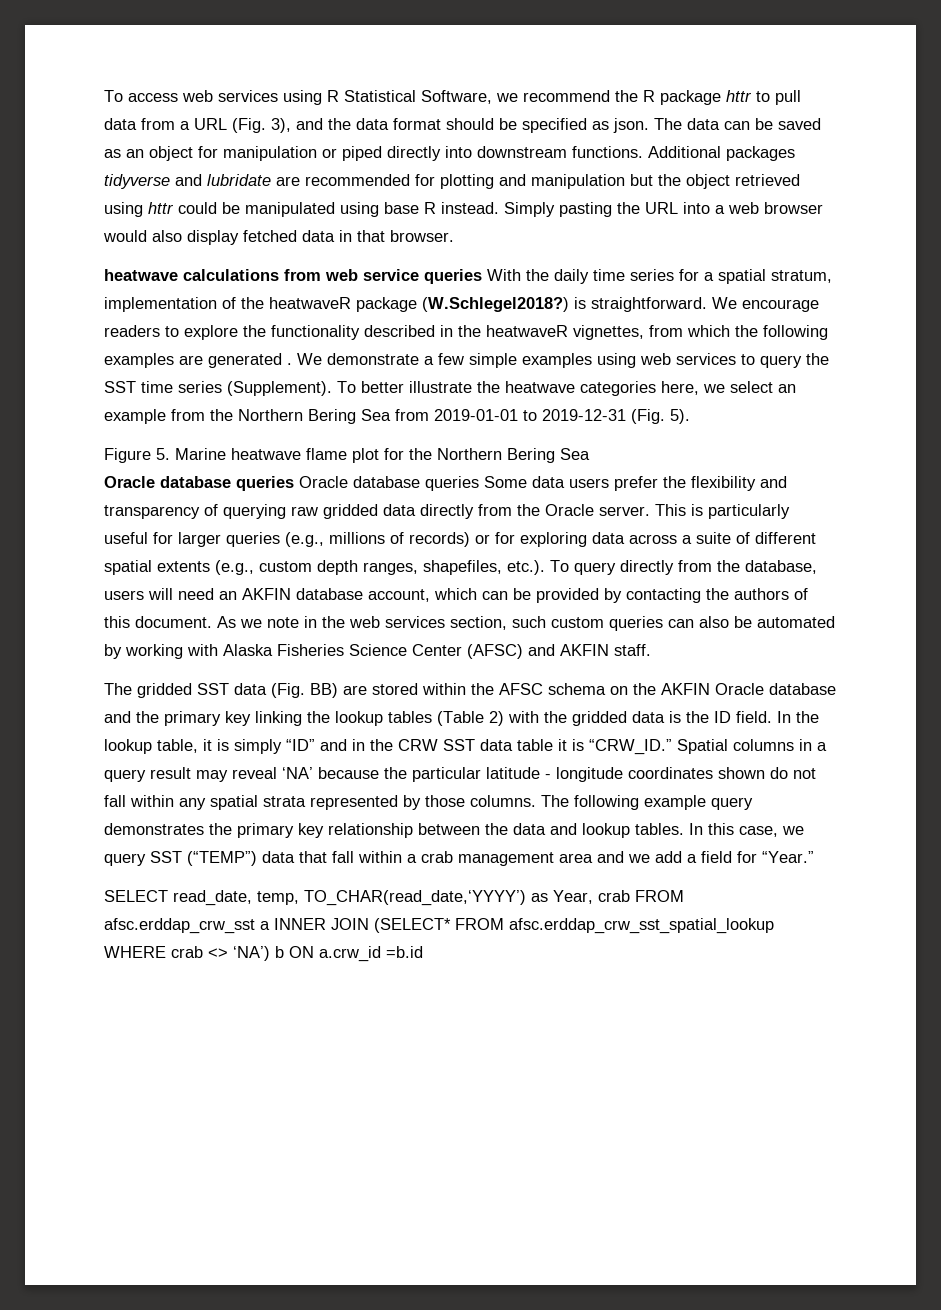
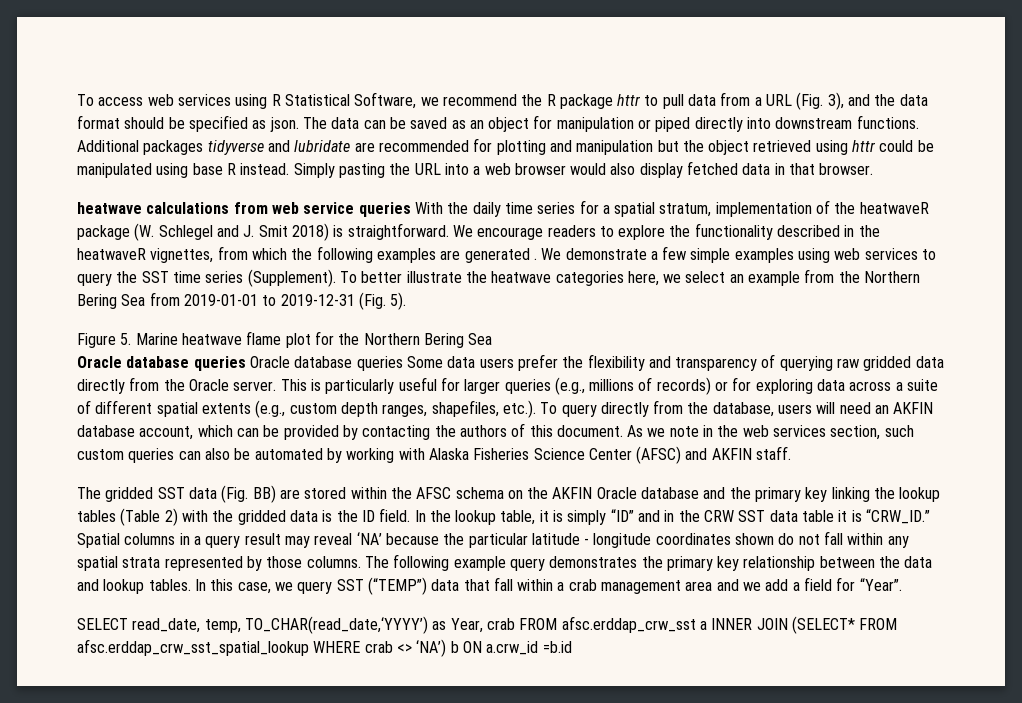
- heatwave calculations from web service queries With the daily time series for a spatial stratum, implementation of the heatwaveR package (W.Schlegel2018?) is straightforward.
+ heatwave calculations from web service queries With the daily time series for a spatial stratum, implementation of the heatwaveR package (W. Schlegel and J. Smit 2018) is straightforward.
- In this case, we query SST (“TEMP”) data that fall within a crab management area and we add a field for “Year.”
+ In this case, we query SST (“TEMP”) data that fall within a crab management area and we add a field for “Year”.

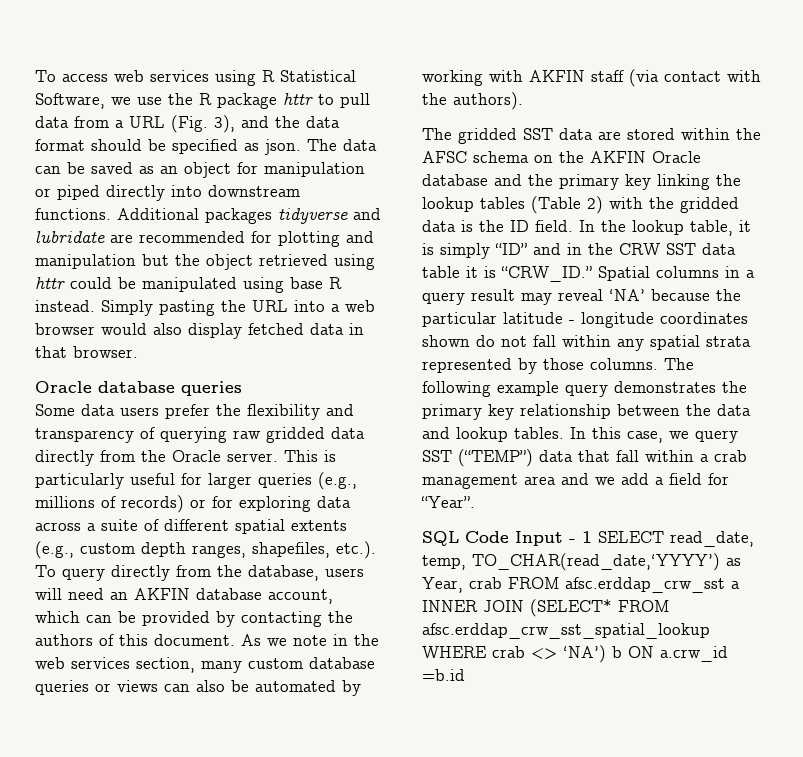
- To access web services using R Statistical Software, we recommend the R package httr to pull data from a URL (Fig. 3), and the data format should be specified as json.
+ To access web services using R Statistical Software, we use the R package httr to pull data from a URL (Fig. 3), and the data format should be specified as json.
- heatwave calculations from web service queries With the daily time series for a spatial stratum, implementation of the heatwaveR package (W. Schlegel and J. Smit 2018) is straightforward. We encourage readers to explore the functionality described in the heatwaveR vignettes, from which the following examples are generated . We demonstrate a few simple examples using web services to query the SST time series (Supplement). To better illustrate the heatwave categories here, we select an example from the Northern Bering Sea from 2019-01-01 to 2019-12-31 (Fig. 5).
- Figure 5. Marine heatwave flame plot for the Northern Bering Sea
- Oracle database queries Oracle database queries Some data users prefer the flexibility and transparency of querying raw gridded data directly from the Oracle server.
+ Oracle database queries
+ Some data users prefer the flexibility and transparency of querying raw gridded data directly from the Oracle server.
- As we note in the web services section, such custom queries can also be automated by working with Alaska Fisheries Science Center (AFSC) and AKFIN staff.
+ As we note in the web services section, many custom database queries or views can also be automated by working with AKFIN staff (via contact with the authors).
- The gridded SST data (Fig. BB) are stored within the AFSC schema on the AKFIN Oracle database and the primary key linking the lookup tables (Table 2) with the gridded data is the ID field.
+ The gridded SST data are stored within the AFSC schema on the AKFIN Oracle database and the primary key linking the lookup tables (Table 2) with the gridded data is the ID field.
- SELECT read_date, temp, TO_CHAR(read_date,‘YYYY’) as Year, crab FROM afsc.erddap_crw_sst a INNER JOIN (SELECT* FROM afsc.erddap_crw_sst_spatial_lookup WHERE crab <> ‘NA’) b ON a.crw_id =b.id
+ SQL Code Input - 1 SELECT read_date, temp, TO_CHAR(read_date,‘YYYY’) as Year, crab FROM afsc.erddap_crw_sst a INNER JOIN (SELECT* FROM afsc.erddap_crw_sst_spatial_lookup WHERE crab <> ‘NA’) b ON a.crw_id =b.id

